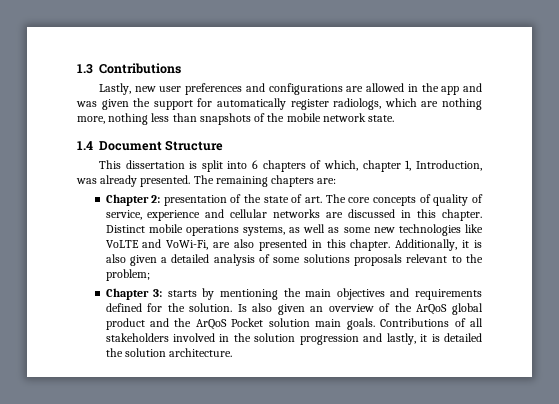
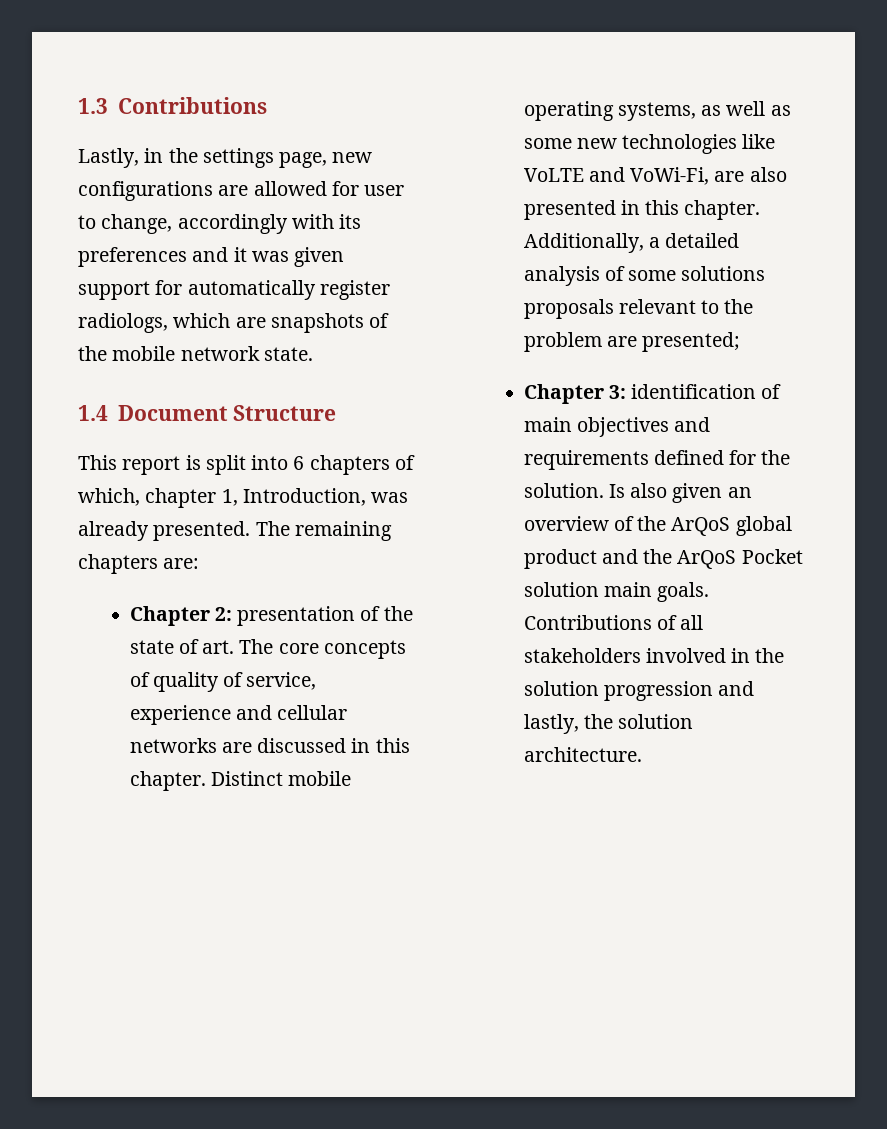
- Lastly, new user preferences and configurations are allowed in the app and was given the support for automatically register radiologs, which are nothing more, nothing less than snapshots of the mobile network state.
+ Lastly, in the settings page, new configurations are allowed for user to change, accordingly with its preferences and it was given support for automatically register radiologs, which are snapshots of the mobile network state.
- This dissertation is split into 6 chapters of which, chapter 1, Introduction, was already presented.
+ This report is split into 6 chapters of which, chapter 1, Introduction, was already presented.
- Distinct mobile operations systems, as well as some new technologies like VoLTE and VoWi-Fi, are also presented in this chapter.
+ Distinct mobile operating systems, as well as some new technologies like VoLTE and VoWi-Fi, are also presented in this chapter.
- Additionally, it is also given a detailed analysis of some solutions proposals relevant to the problem;
+ Additionally, a detailed analysis of some solutions proposals relevant to the problem are presented;
- Chapter 3: starts by mentioning the main objectives and requirements defined for the solution.
+ Chapter 3: identification of main objectives and requirements defined for the solution.
- Contributions of all stakeholders involved in the solution progression and lastly, it is detailed the solution architecture.
+ Contributions of all stakeholders involved in the solution progression and lastly, the solution architecture.

